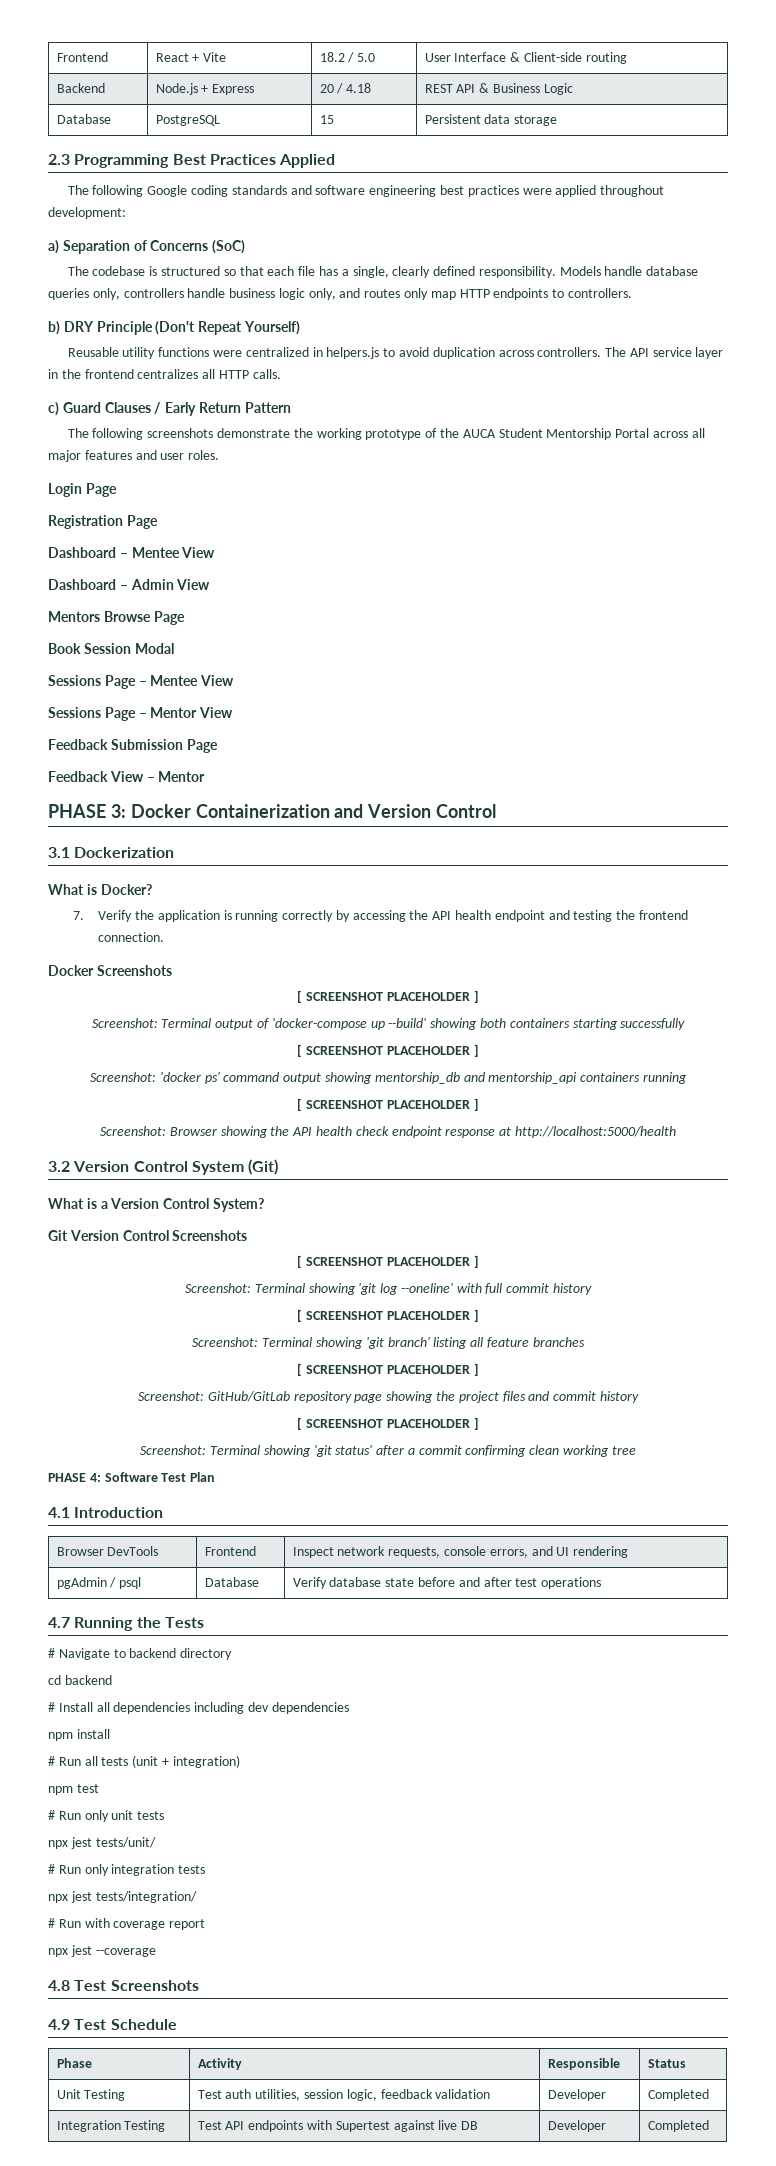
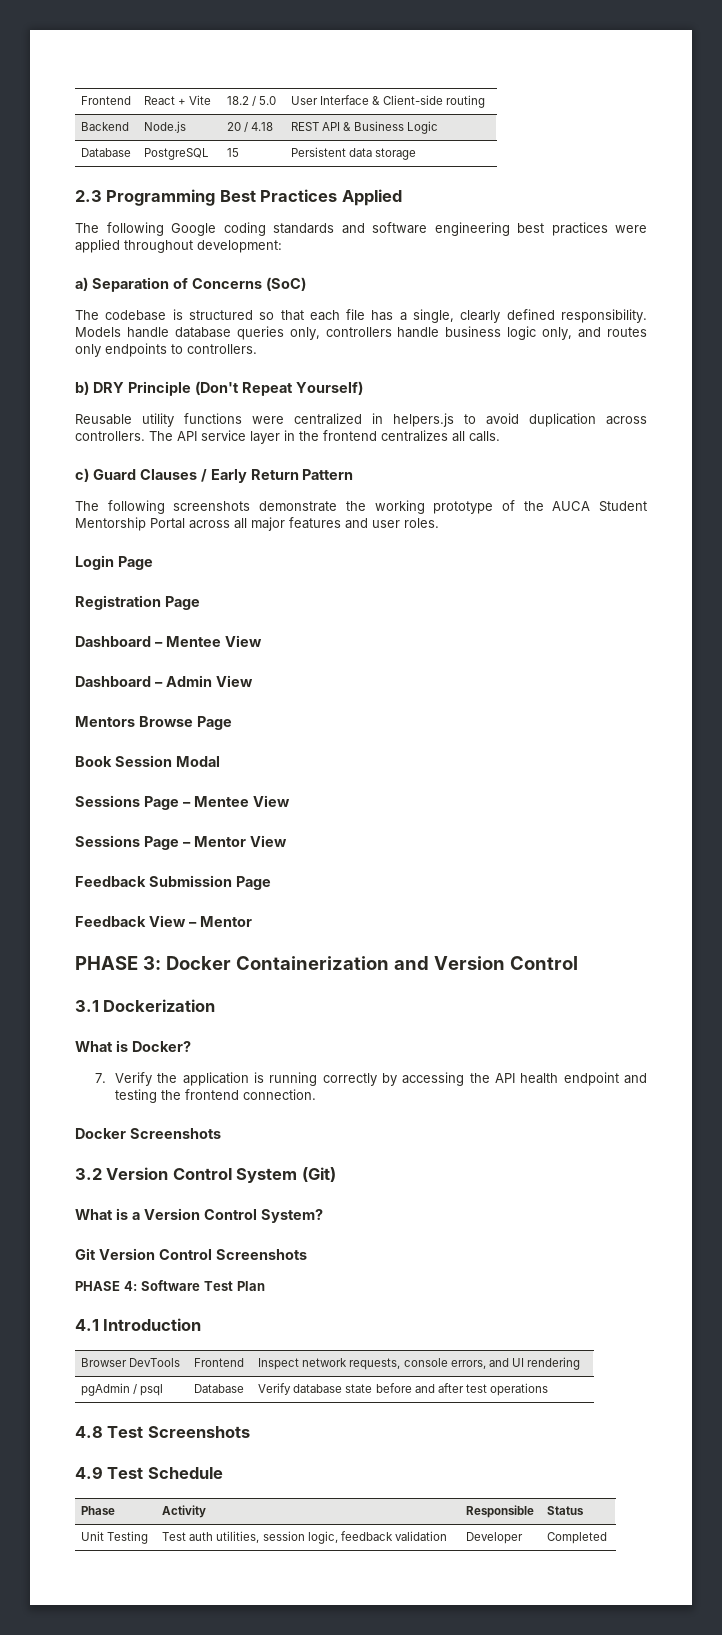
- Backend | Node.js + Express | 20 / 4.18 | REST API & Business Logic
+ Backend | Node.js | 20 / 4.18 | REST API & Business Logic
- Models handle database queries only, controllers handle business logic only, and routes only map HTTP endpoints to controllers.
+ Models handle database queries only, controllers handle business logic only, and routes only endpoints to controllers.
- The API service layer in the frontend centralizes all HTTP calls.
+ The API service layer in the frontend centralizes all calls.
  Docker Screenshots
- [ SCREENSHOT PLACEHOLDER ]
- Screenshot: Terminal output of 'docker-compose up --build' showing both containers starting successfully
- [ SCREENSHOT PLACEHOLDER ]
- Screenshot: 'docker ps' command output showing mentorship_db and mentorship_api containers running
- [ SCREENSHOT PLACEHOLDER ]
- Screenshot: Browser showing the API health check endpoint response at http://localhost:5000/health
  Git Version Control Screenshots
- [ SCREENSHOT PLACEHOLDER ]
- Screenshot: Terminal showing 'git log --oneline' with full commit history
- [ SCREENSHOT PLACEHOLDER ]
- Screenshot: Terminal showing 'git branch' listing all feature branches
- [ SCREENSHOT PLACEHOLDER ]
- Screenshot: GitHub/GitLab repository page showing the project files and commit history
- [ SCREENSHOT PLACEHOLDER ]
- Screenshot: Terminal showing 'git status' after a commit confirming clean working tree
- 4.7 Running the Tests
- # Navigate to backend directory
- cd backend
- # Install all dependencies including dev dependencies
- npm install
- # Run all tests (unit + integration)
- npm test
- # Run only unit tests
- npx jest tests/unit/
- # Run only integration tests
- npx jest tests/integration/
- # Run with coverage report
- npx jest --coverage
- Integration Testing | Test API endpoints with Supertest against live DB | Developer | Completed

